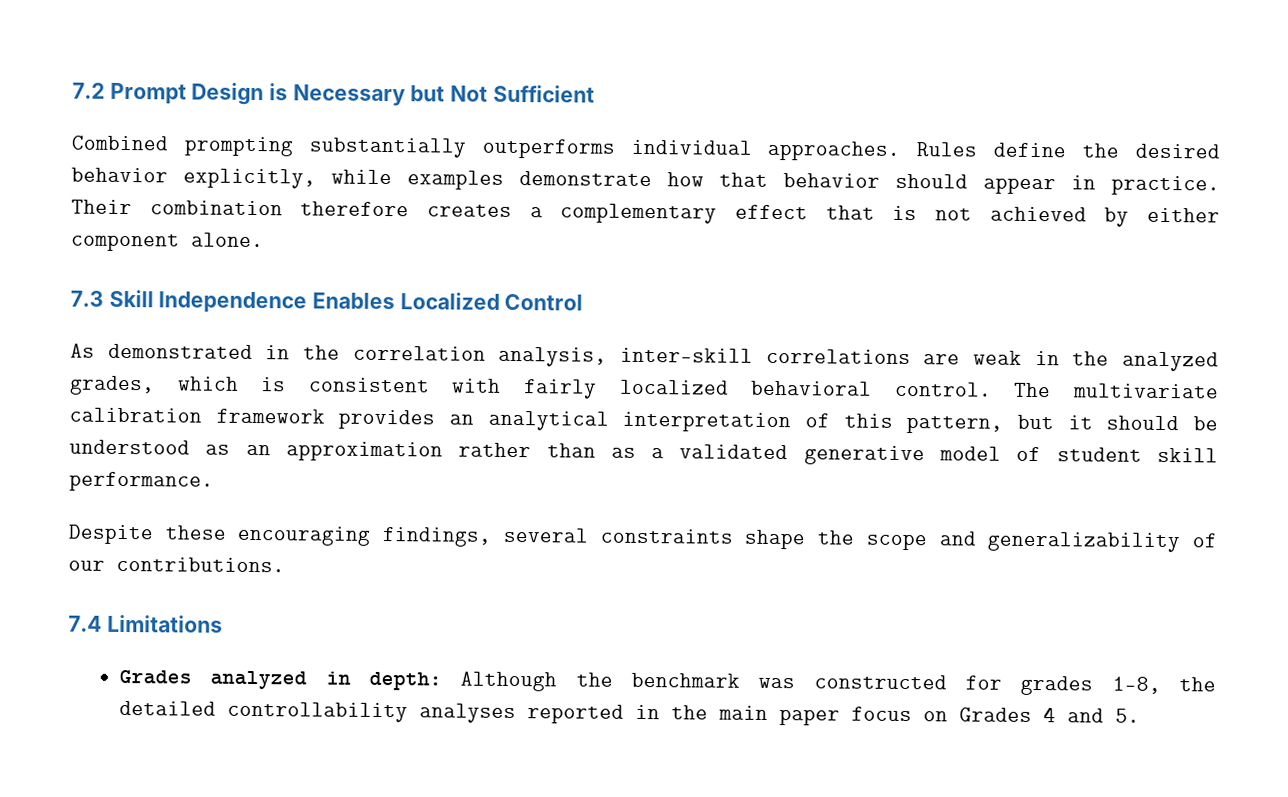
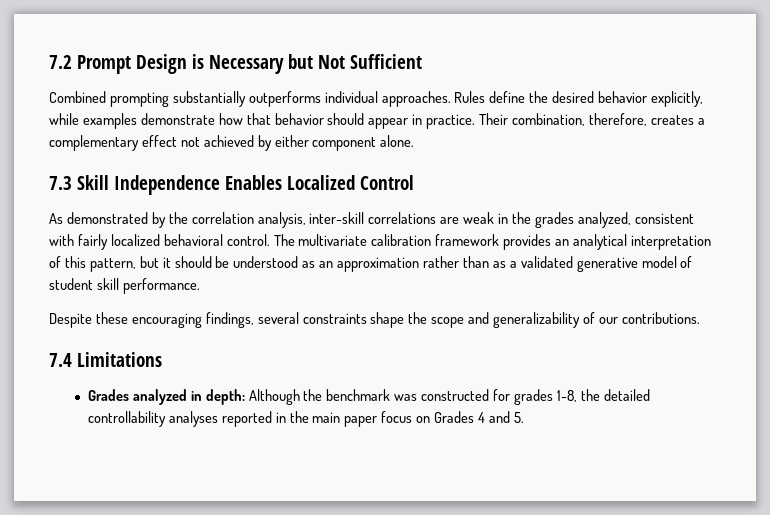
- Their combination therefore creates a complementary effect that is not achieved by either component alone.
+ Their combination, therefore, creates a complementary effect not achieved by either component alone.
- As demonstrated in the correlation analysis, inter-skill correlations are weak in the analyzed grades, which is consistent with fairly localized behavioral control.
+ As demonstrated by the correlation analysis, inter-skill correlations are weak in the grades analyzed, consistent with fairly localized behavioral control.

